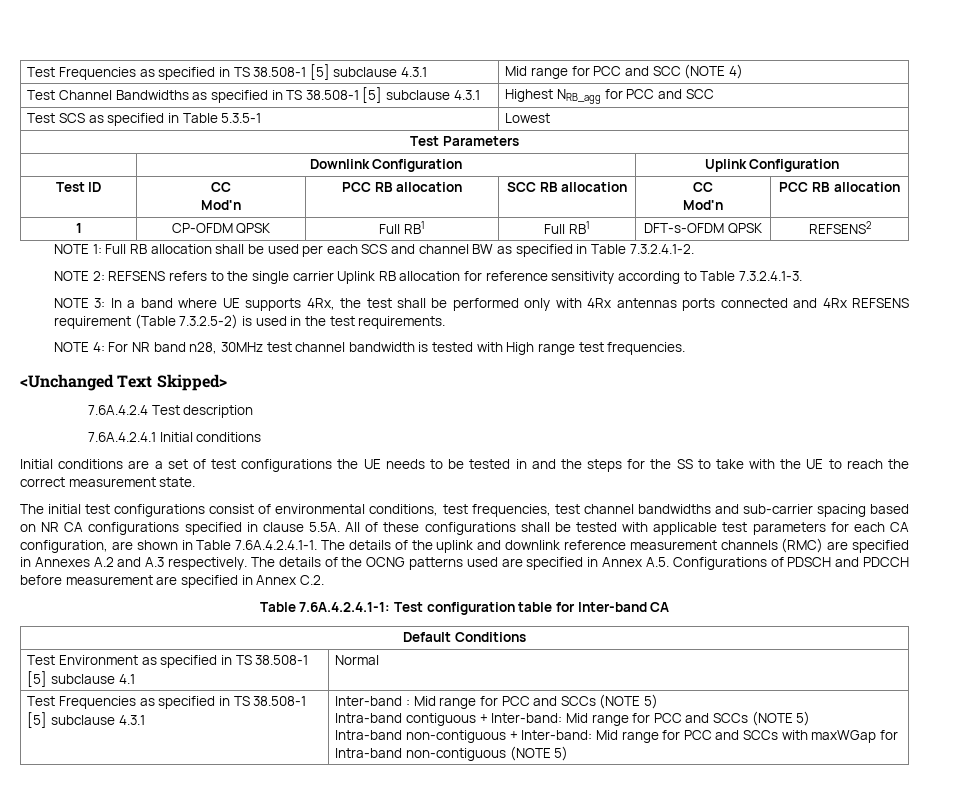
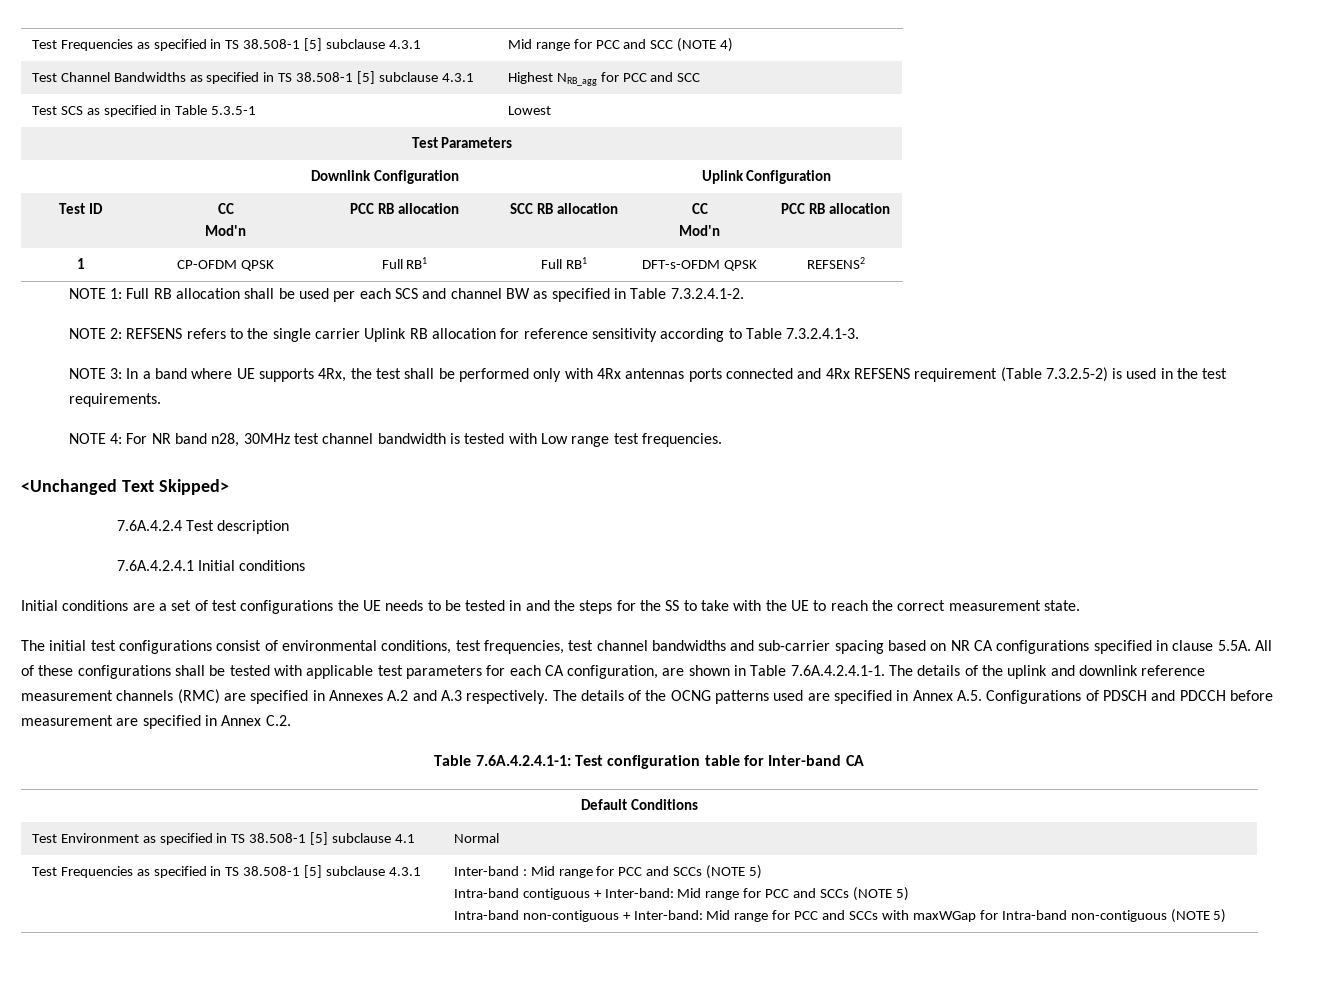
- NOTE 4: For NR band n28, 30MHz test channel bandwidth is tested with High range test frequencies.
+ NOTE 4: For NR band n28, 30MHz test channel bandwidth is tested with Low range test frequencies.

